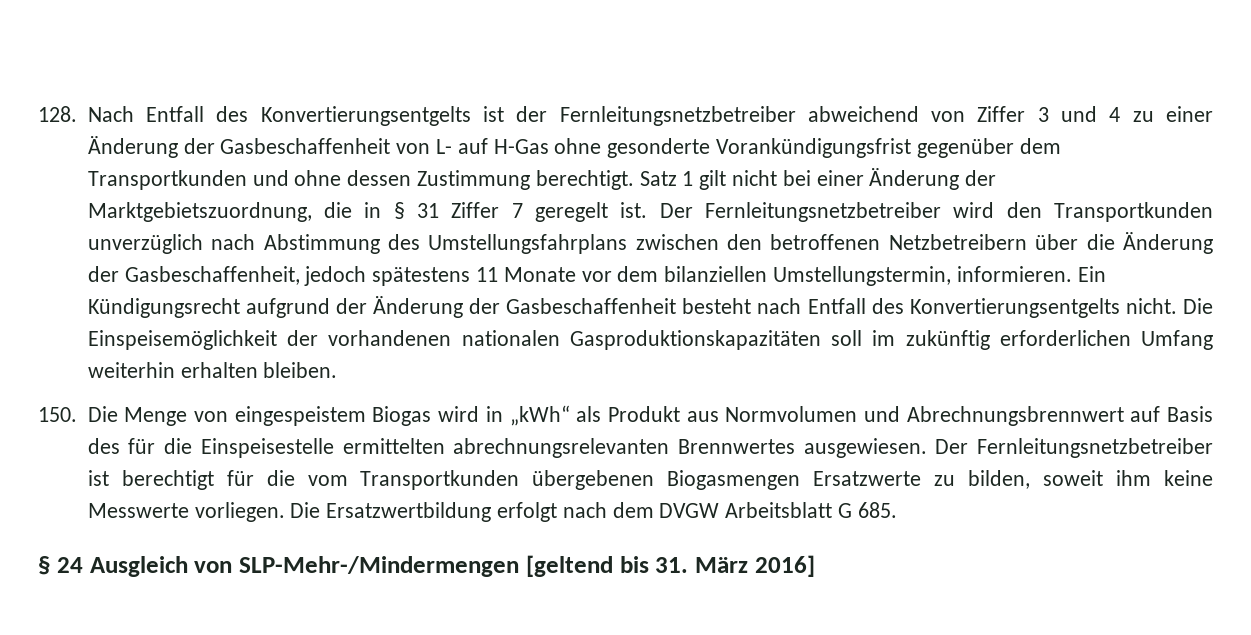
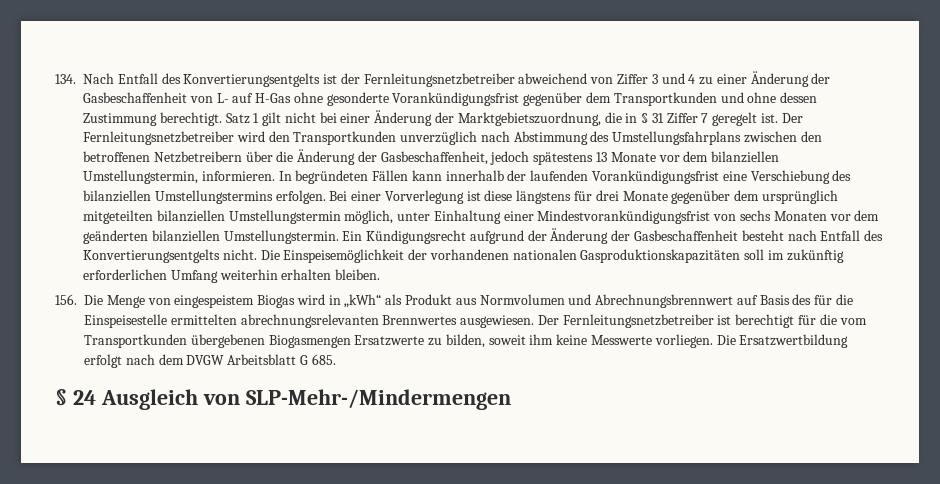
- 128. Nach Entfall des Konvertierungsentgelts ist der Fernleitungsnetzbetreiber abweichend von Ziffer 3 und 4 zu einer Änderung der Gasbeschaffenheit von L- auf H-Gas ohne gesonderte Vorankündigungsfrist gegenüber dem Transportkunden und ohne dessen Zustimmung berechtigt.
+ 134. Nach Entfall des Konvertierungsentgelts ist der Fernleitungsnetzbetreiber abweichend von Ziffer 3 und 4 zu einer Änderung der Gasbeschaffenheit von L- auf H-Gas ohne gesonderte Vorankündigungsfrist gegenüber dem Transportkunden und ohne dessen Zustimmung berechtigt.
- Der Fernleitungsnetzbetreiber wird den Transportkunden unverzüglich nach Abstimmung des Umstellungsfahrplans zwischen den betroffenen Netzbetreibern über die Änderung der Gasbeschaffenheit, jedoch spätestens 11 Monate vor dem bilanziellen Umstellungstermin, informieren.
+ Der Fernleitungsnetzbetreiber wird den Transportkunden unverzüglich nach Abstimmung des Umstellungsfahrplans zwischen den betroffenen Netzbetreibern über die Änderung der Gasbeschaffenheit, jedoch spätestens 13 Monate vor dem bilanziellen Umstellungstermin, informieren.
+ In begründeten Fällen kann innerhalb der laufenden Vorankündigungsfrist eine Verschiebung des bilanziellen Umstellungstermins erfolgen. Bei einer Vorverlegung ist diese längstens für drei Monate gegenüber dem ursprünglich mitgeteilten bilanziellen Umstellungstermin möglich, unter Einhaltung einer Mindestvorankündigungsfrist von sechs Monaten vor dem geänderten bilanziellen Umstellungstermin.
- 150. Die Menge von eingespeistem Biogas wird in „kWh“ als Produkt aus Normvolumen und Abrechnungsbrennwert auf Basis des für die Einspeisestelle ermittelten abrechnungsrelevanten Brennwertes ausgewiesen.
+ 156. Die Menge von eingespeistem Biogas wird in „kWh“ als Produkt aus Normvolumen und Abrechnungsbrennwert auf Basis des für die Einspeisestelle ermittelten abrechnungsrelevanten Brennwertes ausgewiesen.
- § 24 Ausgleich von SLP-Mehr-/Mindermengen [geltend bis 31. März 2016]
+ § 24 Ausgleich von SLP-Mehr-/Mindermengen

